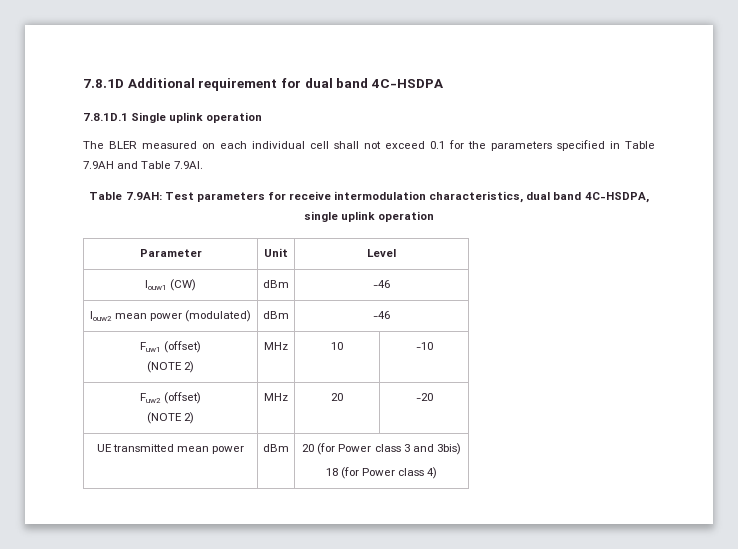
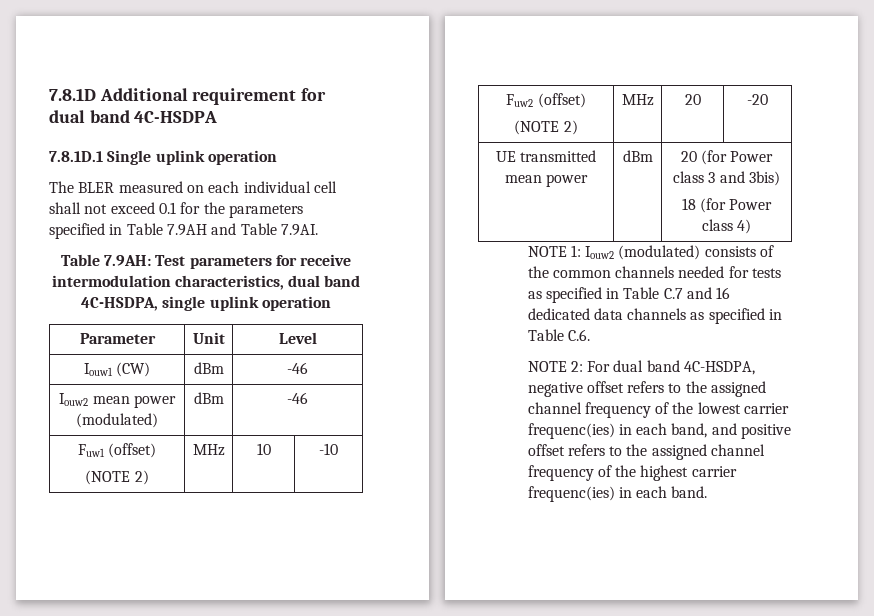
+ NOTE 1: Iouw2 (modulated) consists of the common channels needed for tests as specified in Table C.7 and 16 dedicated data channels as specified in Table C.6.
+ NOTE 2: For dual band 4C-HSDPA, negative offset refers to the assigned channel frequency of the lowest carrier frequenc(ies) in each band, and positive offset refers to the assigned channel frequency of the highest carrier frequenc(ies) in each band.

